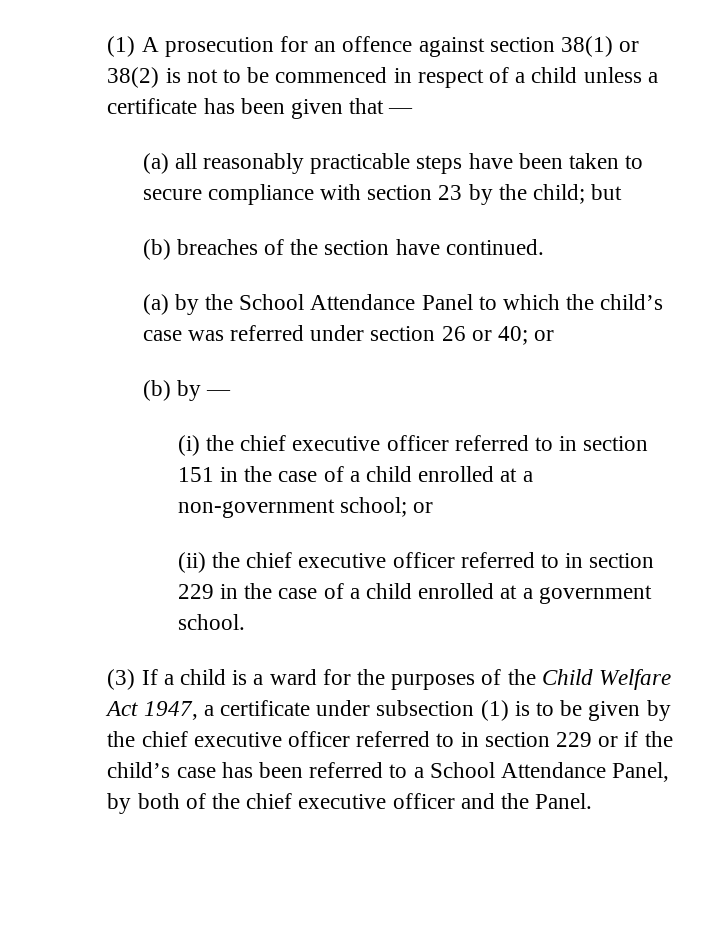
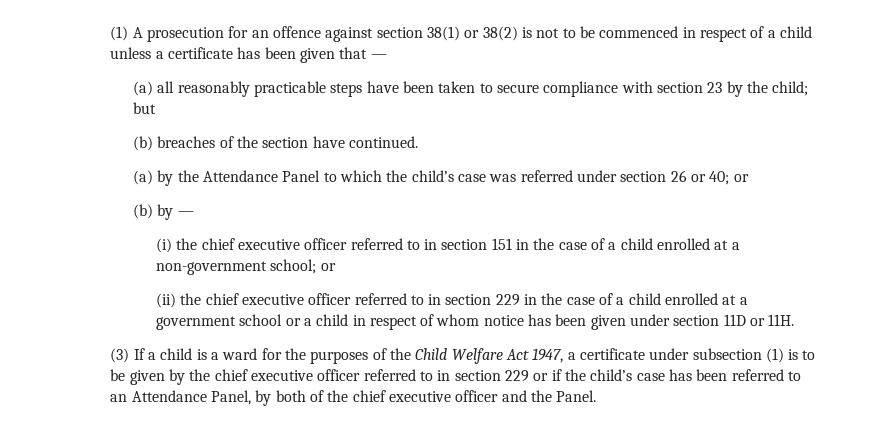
- (a) by the School Attendance Panel to which the child’s case was referred under section 26 or 40; or
+ (a) by the Attendance Panel to which the child’s case was referred under section 26 or 40; or
- (ii) the chief executive officer referred to in section 229 in the case of a child enrolled at a government school.
+ (ii) the chief executive officer referred to in section 229 in the case of a child enrolled at a government school or a child in respect of whom notice has been given under section 11D or 11H.
- (3) If a child is a ward for the purposes of the Child Welfare Act 1947, a certificate under subsection (1) is to be given by the chief executive officer referred to in section 229 or if the child’s case has been referred to a School Attendance Panel, by both of the chief executive officer and the Panel.
+ (3) If a child is a ward for the purposes of the Child Welfare Act 1947, a certificate under subsection (1) is to be given by the chief executive officer referred to in section 229 or if the child’s case has been referred to an Attendance Panel, by both of the chief executive officer and the Panel.

